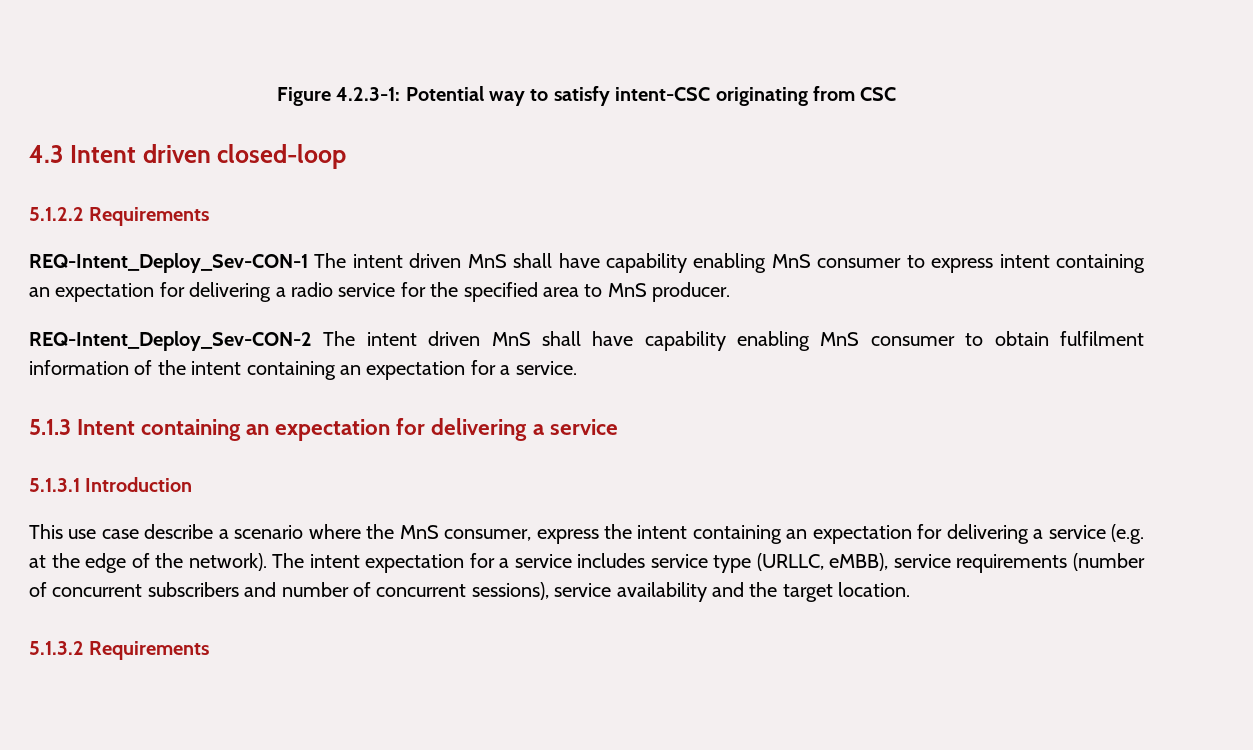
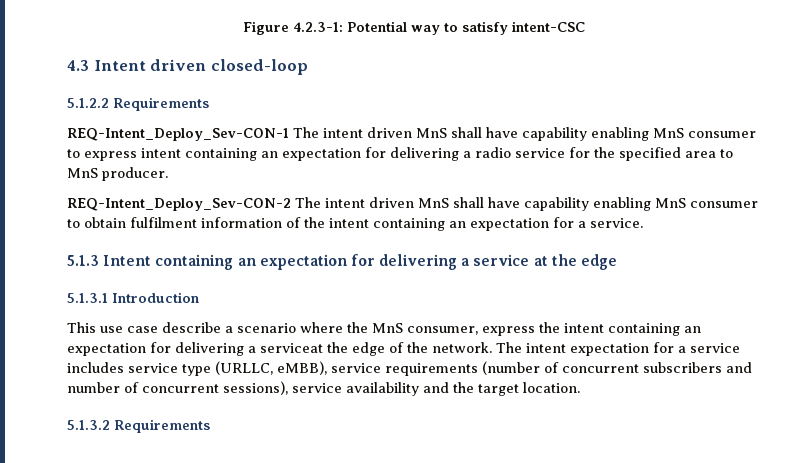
- Figure 4.2.3-1: Potential way to satisfy intent-CSC originating from CSC
+ Figure 4.2.3-1: Potential way to satisfy intent-CSC
- 5.1.3 Intent containing an expectation for delivering a service
+ 5.1.3 Intent containing an expectation for delivering a service at the edge
- This use case describe a scenario where the MnS consumer, express the intent containing an expectation for delivering a service (e.g. at the edge of the network).
+ This use case describe a scenario where the MnS consumer, express the intent containing an expectation for delivering a serviceat the edge of the network.

